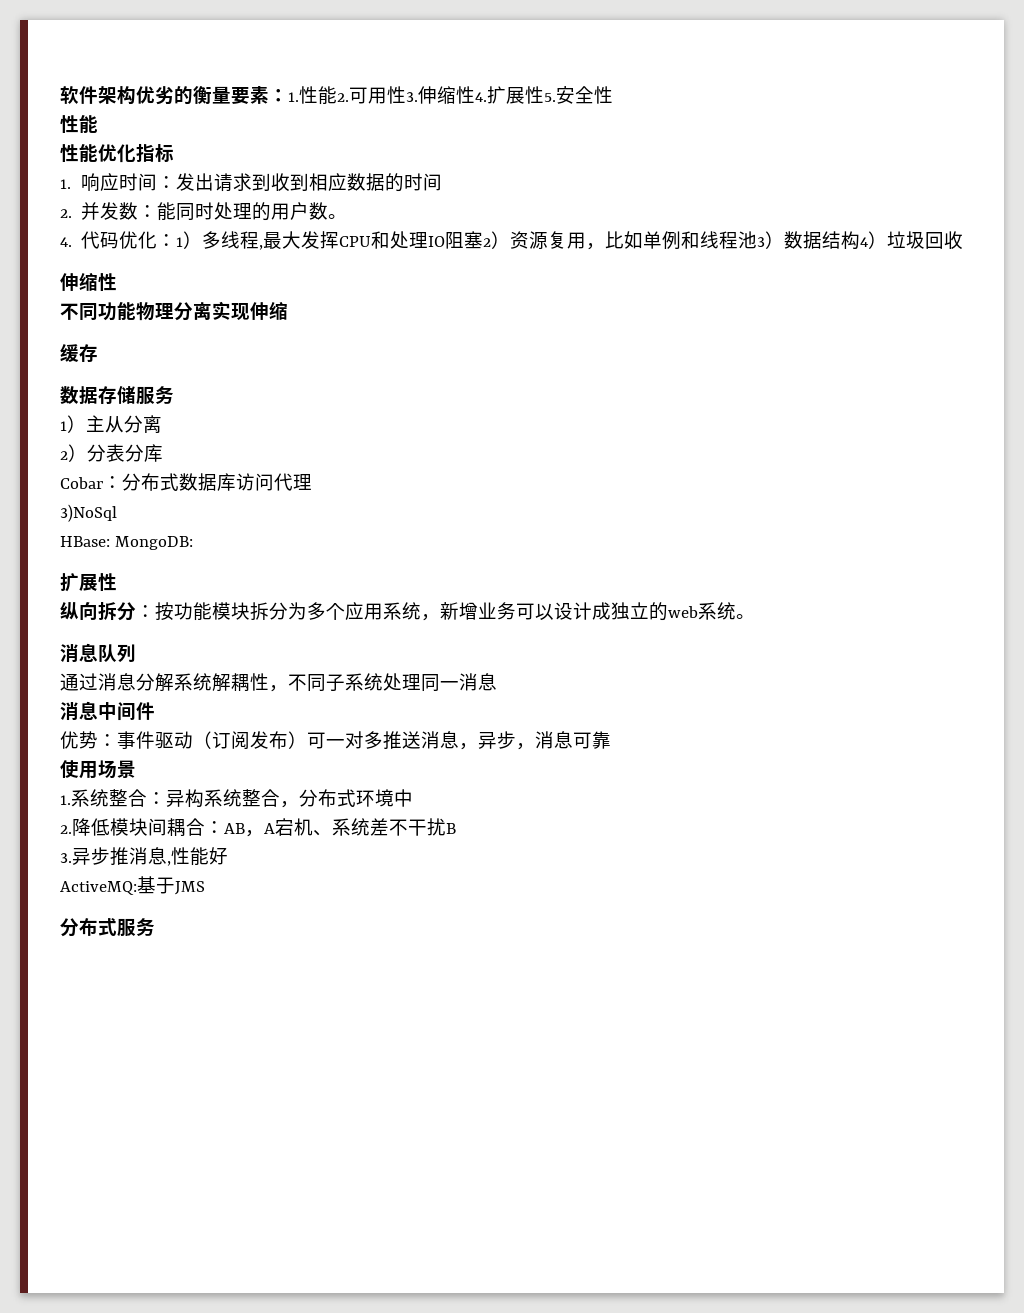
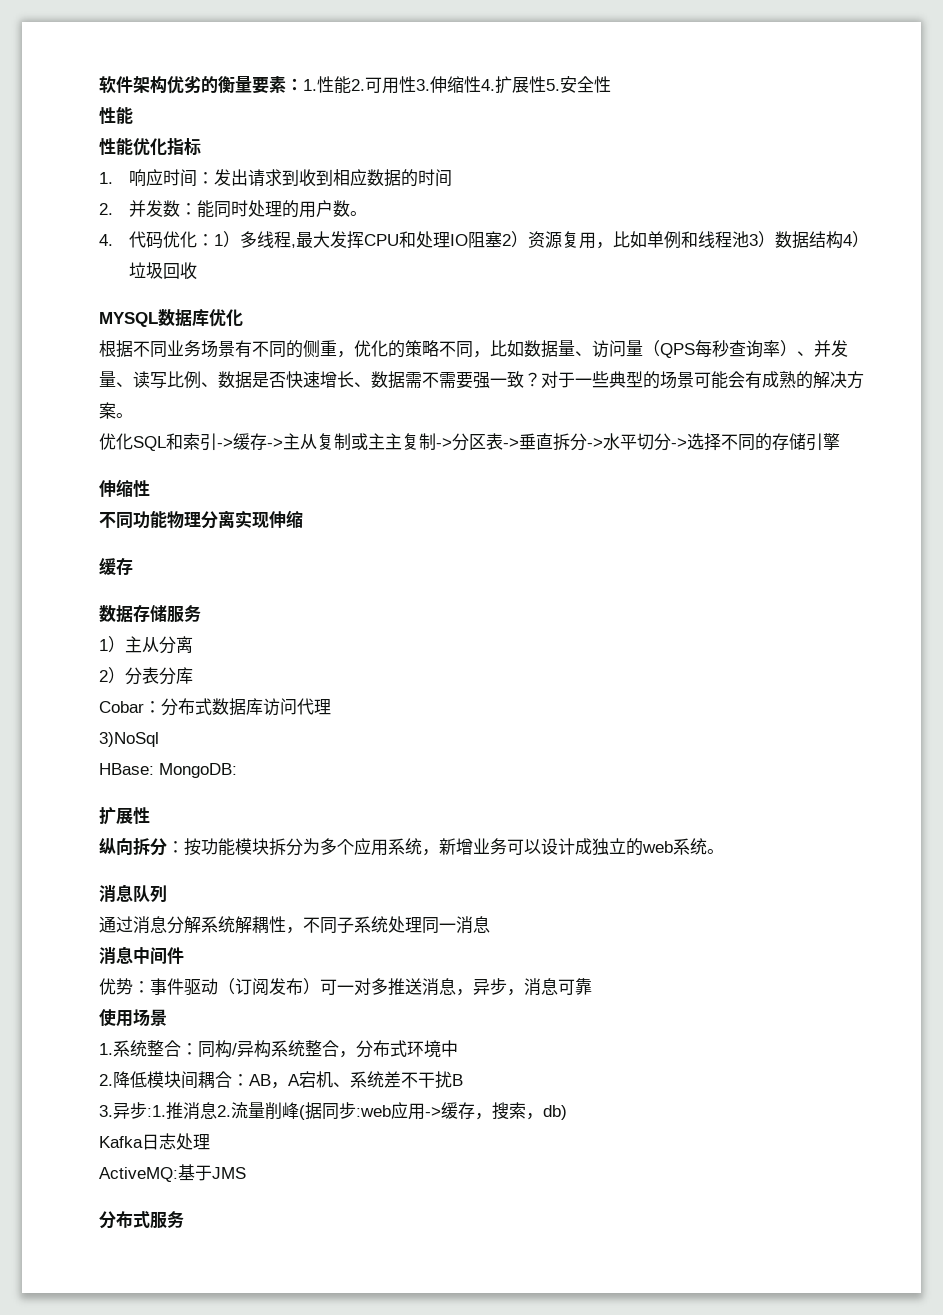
+ MYSQL数据库优化
+ 根据不同业务场景有不同的侧重，优化的策略不同，比如数据量、访问量（QPS每秒查询率）、并发量、读写比例、数据是否快速增长、数据需不需要强一致？对于一些典型的场景可能会有成熟的解决方案。
+ 优化SQL和索引->缓存->主从复制或主主复制->分区表->垂直拆分->水平切分->选择不同的存储引擎
- 1.系统整合：异构系统整合，分布式环境中
+ 1.系统整合：同构/异构系统整合，分布式环境中
- 3.异步推消息,性能好
+ 3.异步:1.推消息2.流量削峰(据同步:web应用->缓存，搜索，db)
+ Kafka日志处理

